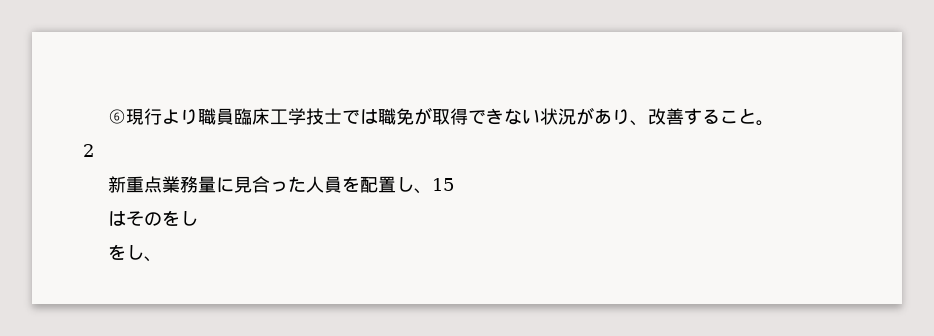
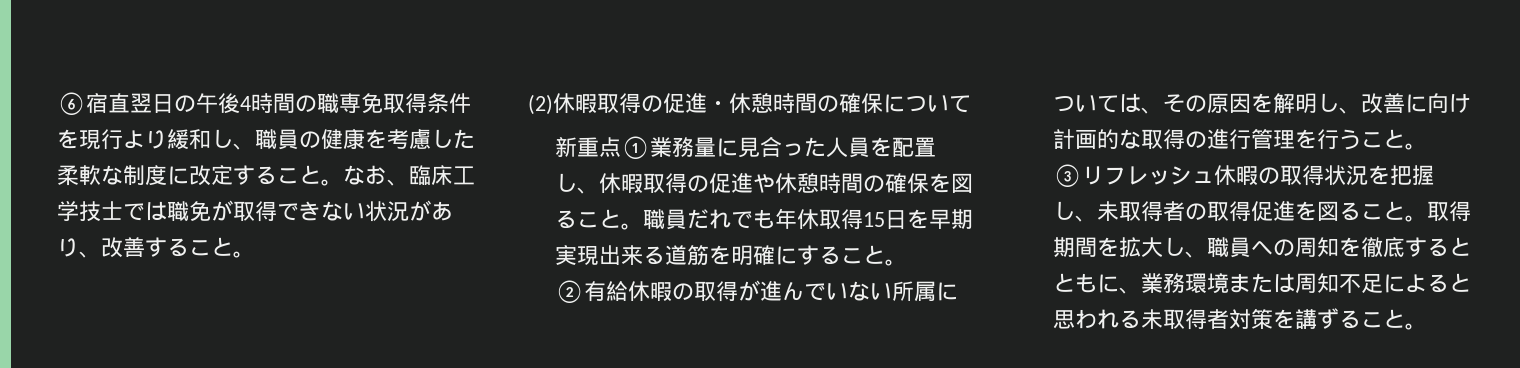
- ⑥現行より職員臨床工学技士では職免が取得できない状況があり、改善すること。
+ ⑥宿直翌日の午後4時間の職専免取得条件を現行より緩和し、職員の健康を考慮した柔軟な制度に改定すること。なお、臨床工学技士では職免が取得できない状況があり、改善すること。
- 2
+ (2)休暇取得の促進・休憩時間の確保について
- 新重点業務量に見合った人員を配置し、15
- はそのをし
- をし、
+ 新重点①業務量に見合った人員を配置し、休暇取得の促進や休憩時間の確保を図ること。職員だれでも年休取得15日を早期実現出来る道筋を明確にすること。
+ ②有給休暇の取得が進んでいない所属については、その原因を解明し、改善に向け計画的な取得の進行管理を行うこと。
+ ③リフレッシュ休暇の取得状況を把握し、未取得者の取得促進を図ること。取得期間を拡大し、職員への周知を徹底するとともに、業務環境または周知不足によると思われる未取得者対策を講ずること。

